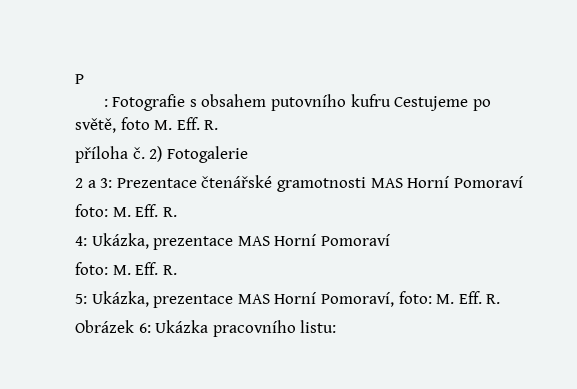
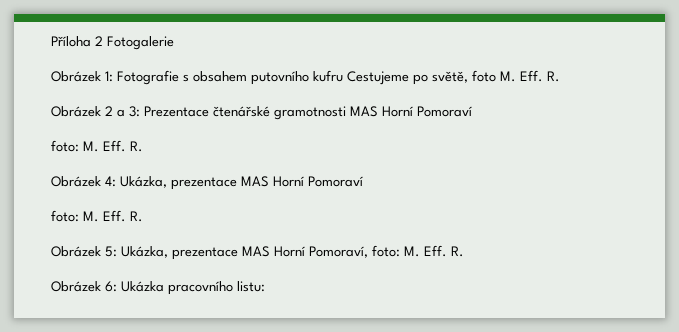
- P
- : Fotografie s obsahem putovního kufru Cestujeme po světě, foto M. Eff. R.
+ Příloha 2 Fotogalerie
+ Obrázek 1: Fotografie s obsahem putovního kufru Cestujeme po světě, foto M. Eff. R.
- příloha č. 2) Fotogalerie
- 2 a 3: Prezentace čtenářské gramotnosti MAS Horní Pomoraví
+ Obrázek 2 a 3: Prezentace čtenářské gramotnosti MAS Horní Pomoraví
- 4: Ukázka, prezentace MAS Horní Pomoraví
+ Obrázek 4: Ukázka, prezentace MAS Horní Pomoraví
- 5: Ukázka, prezentace MAS Horní Pomoraví, foto: M. Eff. R.
+ Obrázek 5: Ukázka, prezentace MAS Horní Pomoraví, foto: M. Eff. R.

